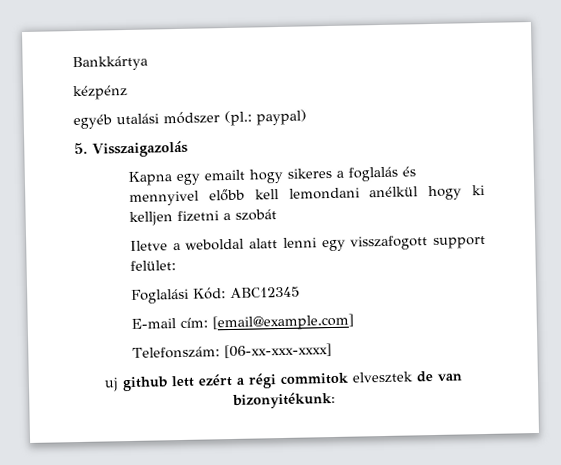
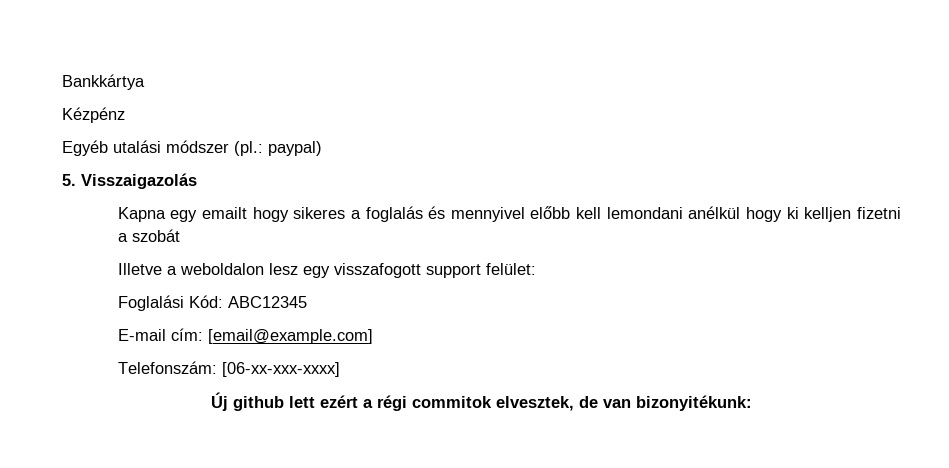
- kézpénz
- egyéb utalási módszer (pl.: paypal)
+ Kézpénz
+ Egyéb utalási módszer (pl.: paypal)
- Iletve a weboldal alatt lenni egy visszafogott support felület:
+ Illetve a weboldalon lesz egy visszafogott support felület:
- uj github lett ezért a régi commitok elvesztek de van bizonyitékunk:
+ Új github lett ezért a régi commitok elvesztek, de van bizonyitékunk:

